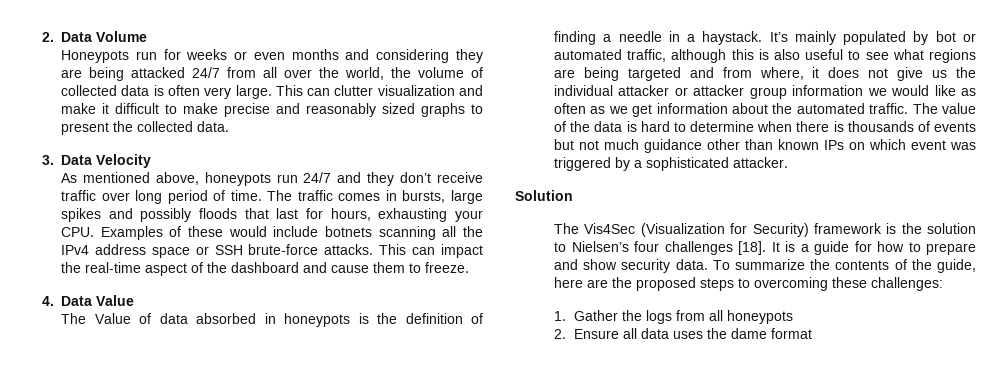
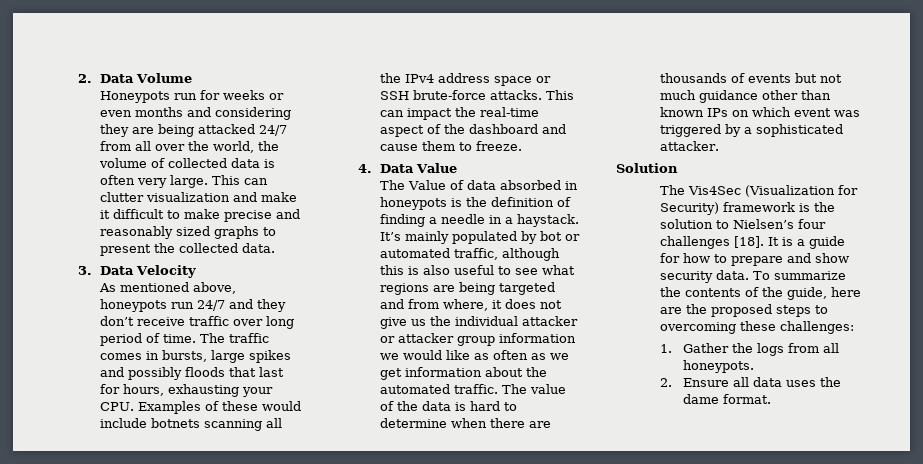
- The value of the data is hard to determine when there is thousands of events but not much guidance other than known IPs on which event was triggered by a sophisticated attacker.
+ The value of the data is hard to determine when there are thousands of events but not much guidance other than known IPs on which event was triggered by a sophisticated attacker.
- 1. Gather the logs from all honeypots
+ 1. Gather the logs from all honeypots.
- 2. Ensure all data uses the dame format
+ 2. Ensure all data uses the dame format.

